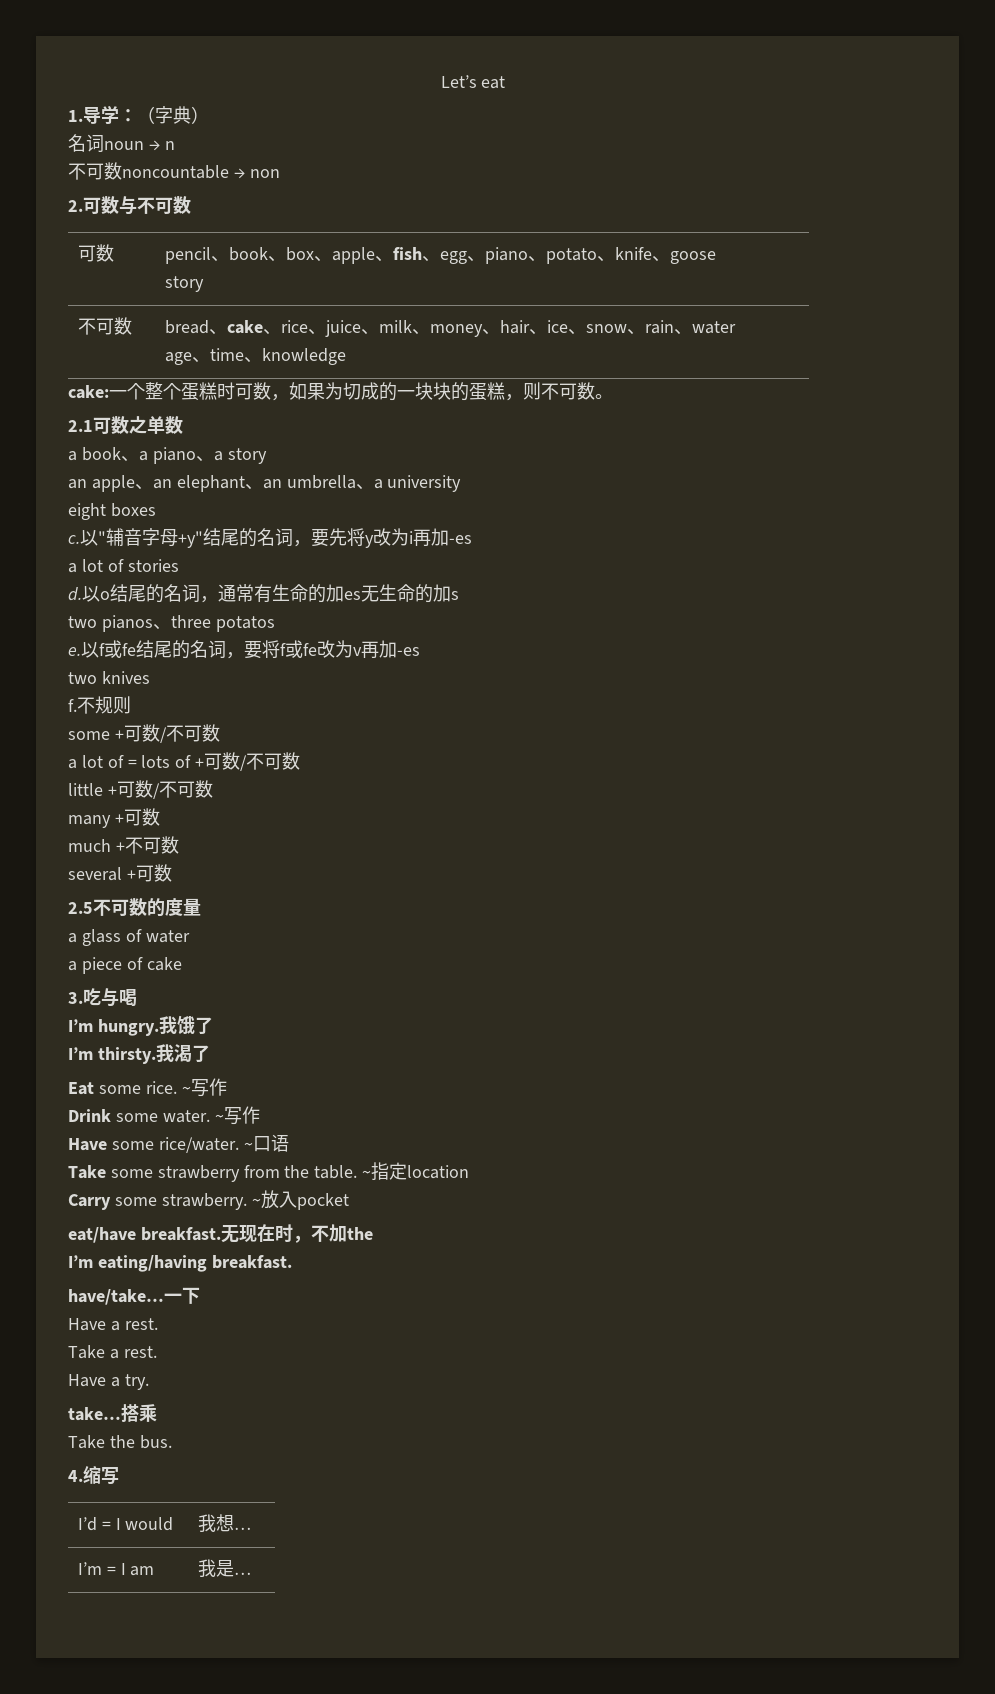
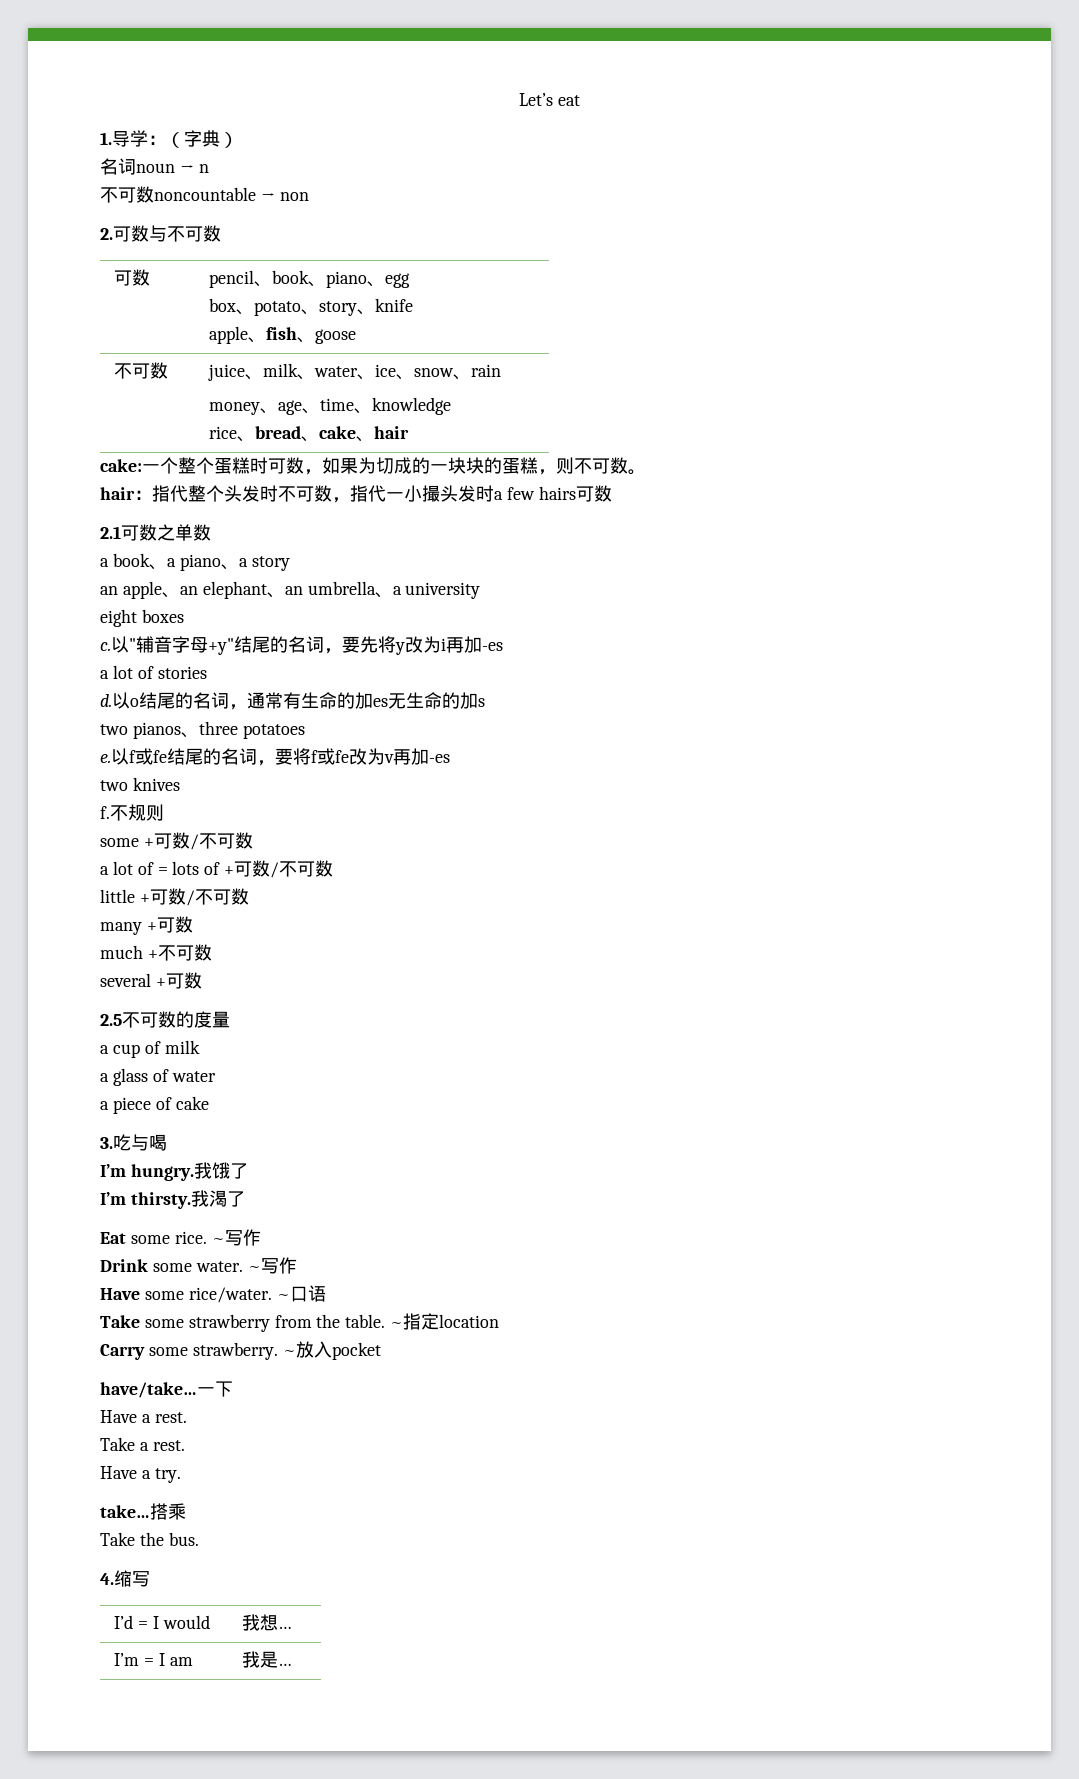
- 可数 | pencil、book、box、apple、fish、egg、piano、potato、knife、goose
- story
+ 可数 | pencil、book、piano、egg
+ box、potato、story、knife
+ apple、fish、goose
- 不可数 | bread、cake、rice、juice、milk、money、hair、ice、snow、rain、water
- age、time、knowledge
+ 不可数 | juice、milk、water、ice、snow、rain
+ money、age、time、knowledge
+ rice、bread、cake、hair
+ hair：指代整个头发时不可数，指代一小撮头发时a few hairs可数
- two pianos、three potatos
+ two pianos、three potatoes
+ a cup of milk
- eat/have breakfast.无现在时，不加the
- I’m eating/having breakfast.

